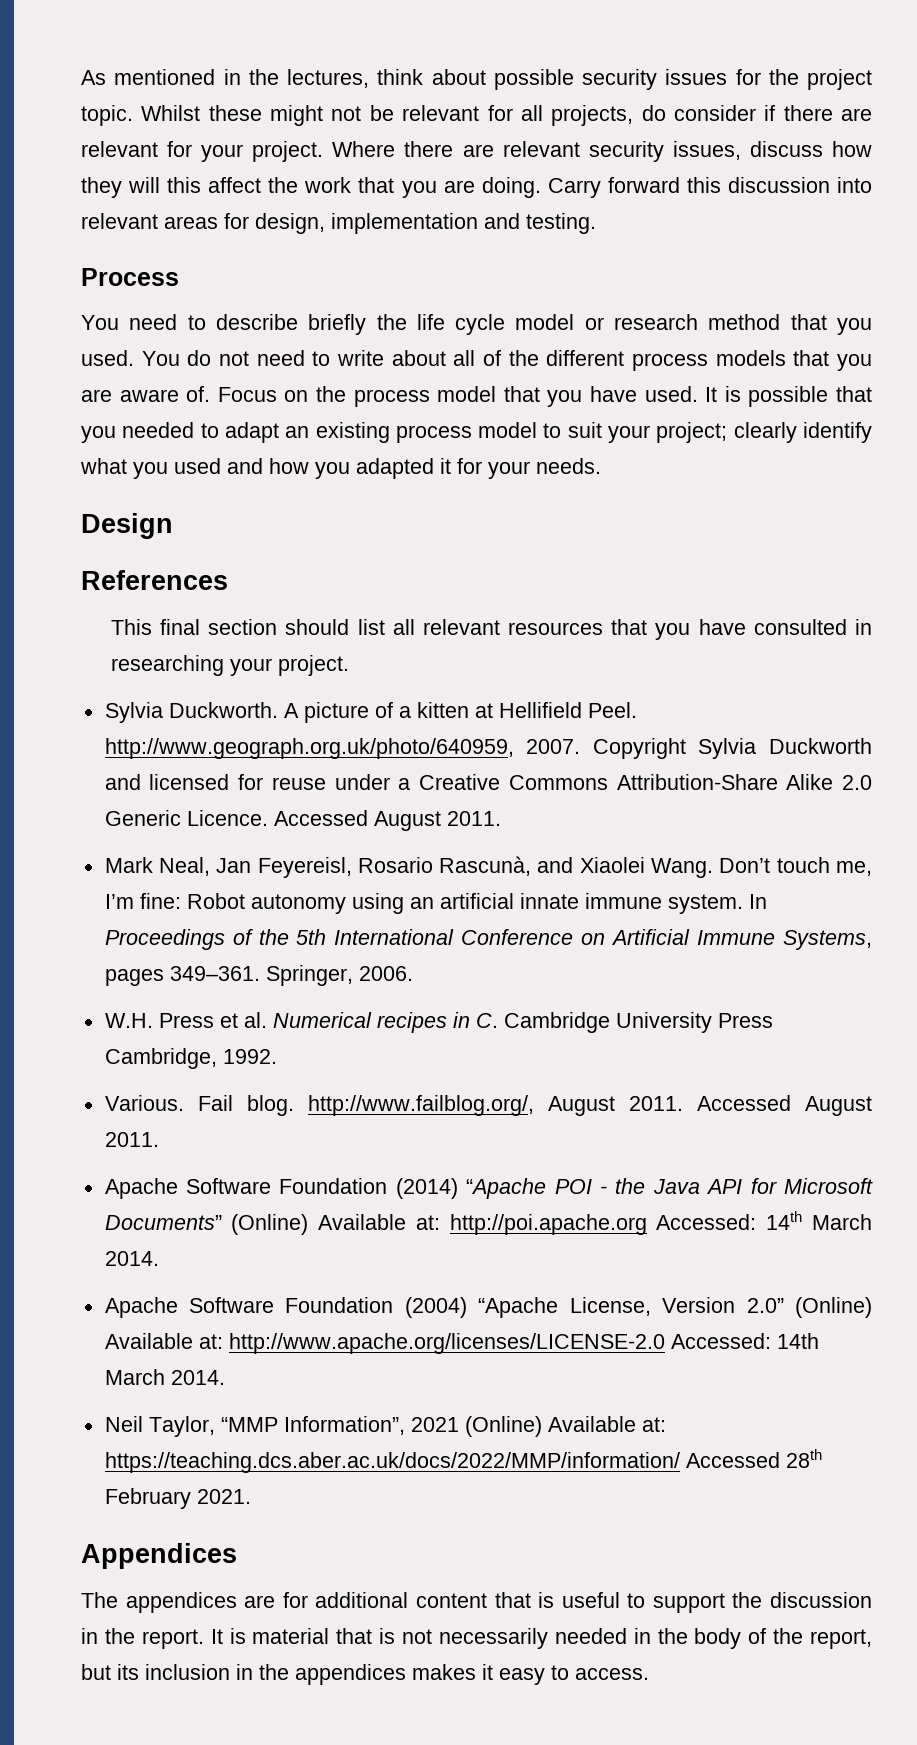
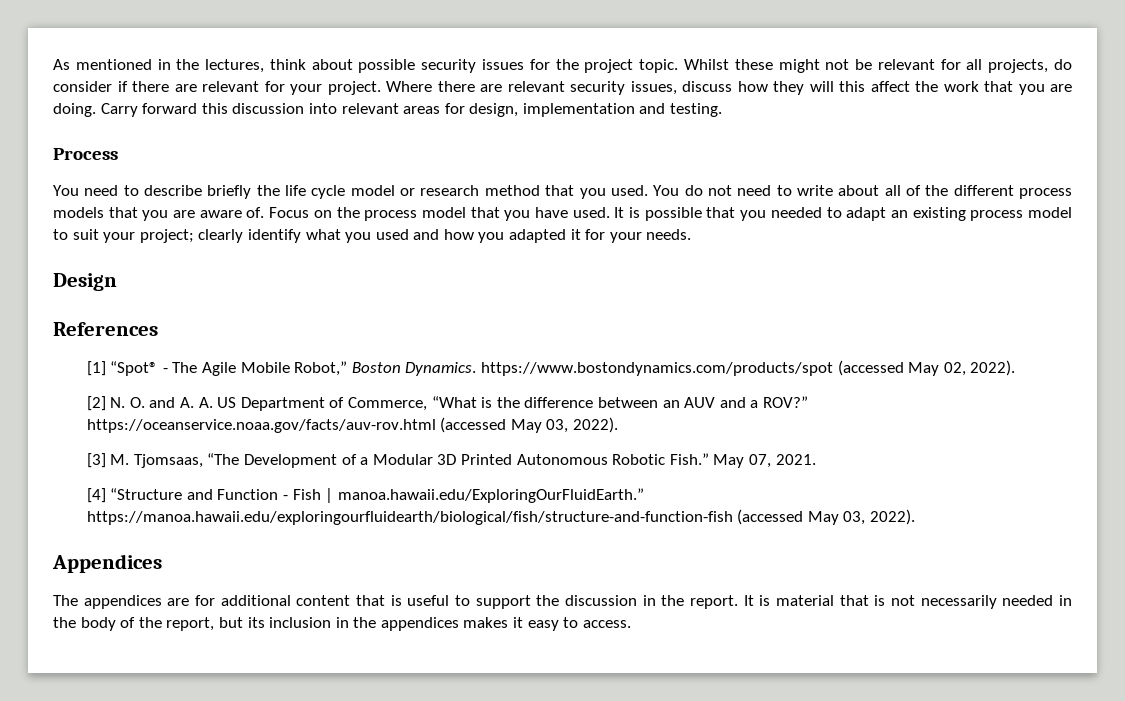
- This final section should list all relevant resources that you have consulted in researching your project.
- Sylvia Duckworth. A picture of a kitten at Hellifield Peel. http://www.geograph.org.uk/photo/640959, 2007. Copyright Sylvia Duckworth and licensed for reuse under a Creative Commons Attribution-Share Alike 2.0 Generic Licence. Accessed August 2011.
- Mark Neal, Jan Feyereisl, Rosario Rascunà, and Xiaolei Wang. Don’t touch me, I’m fine: Robot autonomy using an artificial innate immune system. In Proceedings of the 5th International Conference on Artificial Immune Systems, pages 349–361. Springer, 2006.
- W.H. Press et al. Numerical recipes in C. Cambridge University Press Cambridge, 1992.
- Various. Fail blog. http://www.failblog.org/, August 2011. Accessed August 2011.
- Apache Software Foundation (2014) “Apache POI - the Java API for Microsoft Documents” (Online) Available at: http://poi.apache.org Accessed: 14th March 2014.
- Apache Software Foundation (2004) “Apache License, Version 2.0” (Online) Available at: http://www.apache.org/licenses/LICENSE-2.0 Accessed: 14th March 2014.
- Neil Taylor, “MMP Information”, 2021 (Online) Available at: https://teaching.dcs.aber.ac.uk/docs/2022/MMP/information/ Accessed 28th February 2021.
+ [1] “Spot® - The Agile Mobile Robot,” Boston Dynamics. https://www.bostondynamics.com/products/spot (accessed May 02, 2022).
+ [2] N. O. and A. A. US Department of Commerce, “What is the difference between an AUV and a ROV?” https://oceanservice.noaa.gov/facts/auv-rov.html (accessed May 03, 2022).
+ [3] M. Tjomsaas, “The Development of a Modular 3D Printed Autonomous Robotic Fish.” May 07, 2021.
+ [4] “Structure and Function - Fish | manoa.hawaii.edu/ExploringOurFluidEarth.” https://manoa.hawaii.edu/exploringourfluidearth/biological/fish/structure-and-function-fish (accessed May 03, 2022).

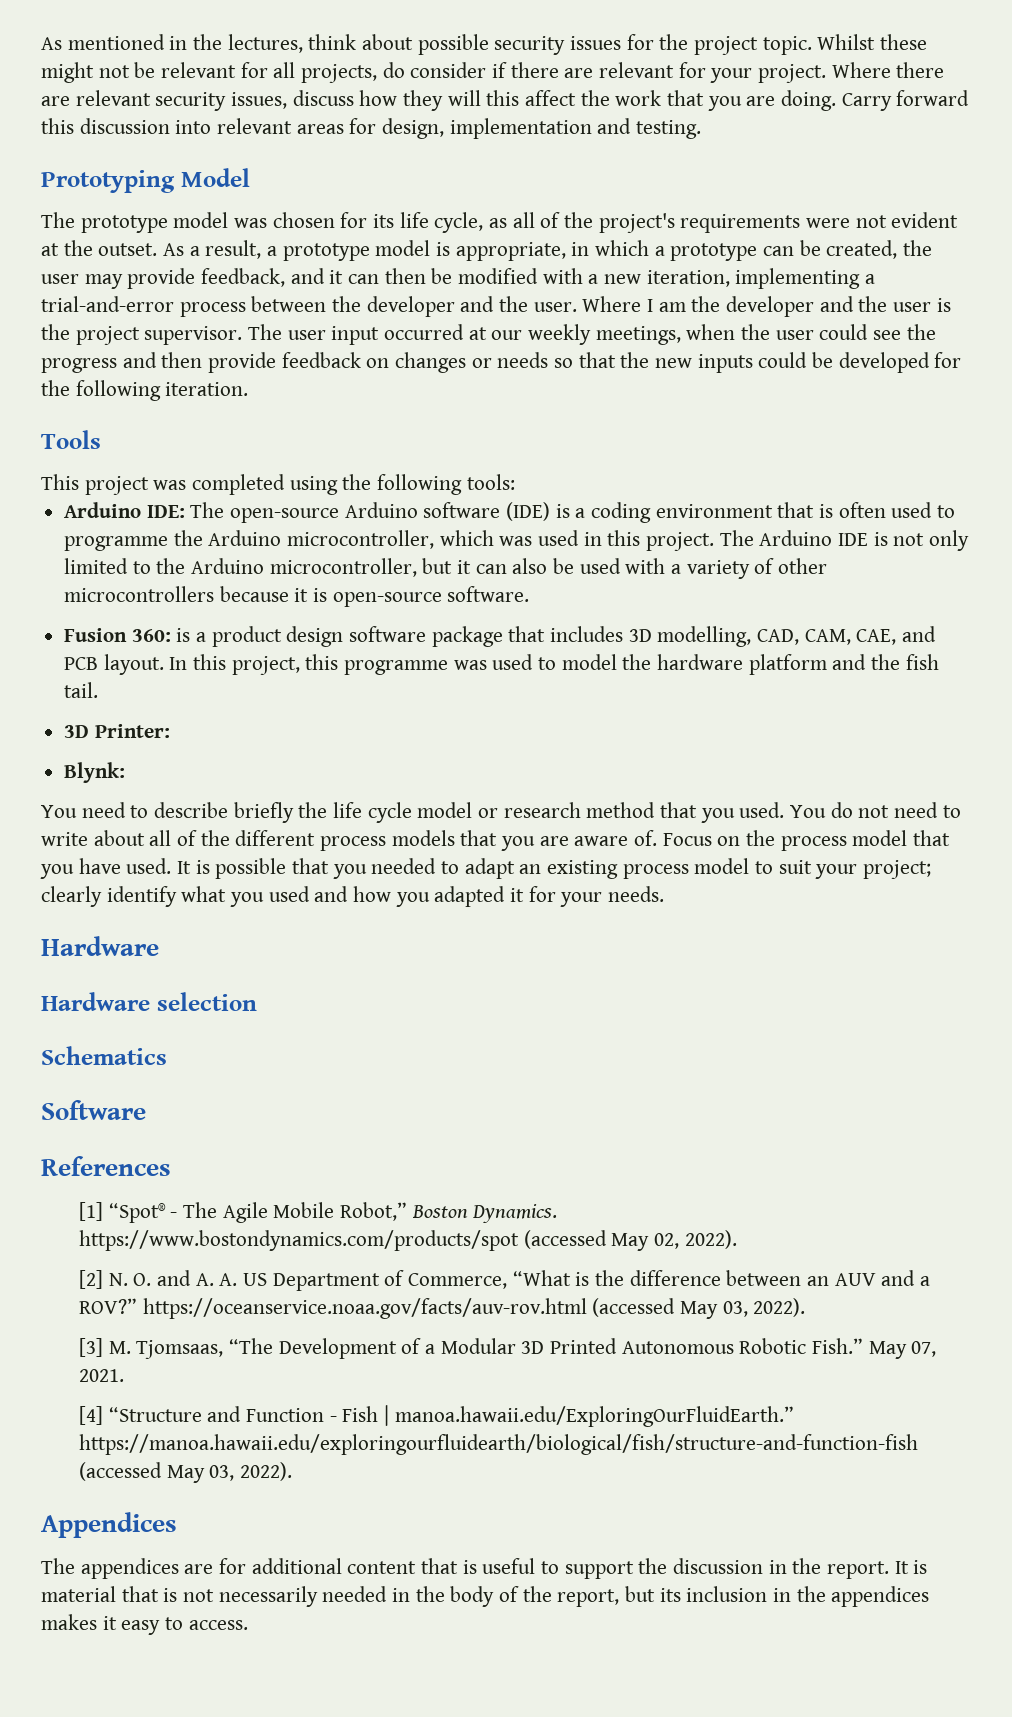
- Process
+ Prototyping Model
+ The prototype model was chosen for its life cycle, as all of the project's requirements were not evident at the outset. As a result, a prototype model is appropriate, in which a prototype can be created, the user may provide feedback, and it can then be modified with a new iteration, implementing a trial-and-error process between the developer and the user. Where I am the developer and the user is the project supervisor. The user input occurred at our weekly meetings, when the user could see the progress and then provide feedback on changes or needs so that the new inputs could be developed for the following iteration.
+ Tools
+ This project was completed using the following tools:
+ Arduino IDE: The open-source Arduino software (IDE) is a coding environment that is often used to programme the Arduino microcontroller, which was used in this project. The Arduino IDE is not only limited to the Arduino microcontroller, but it can also be used with a variety of other microcontrollers because it is open-source software.
+ Fusion 360: is a product design software package that includes 3D modelling, CAD, CAM, CAE, and PCB layout. In this project, this programme was used to model the hardware platform and the fish tail.
+ 3D Printer:
+ Blynk:
  It is possible that you needed to adapt an existing process model to suit your project; clearly identify what you used and how you adapted it for your needs.
- Design
+ Hardware
+ Hardware selection
+ Schematics
+ Software

